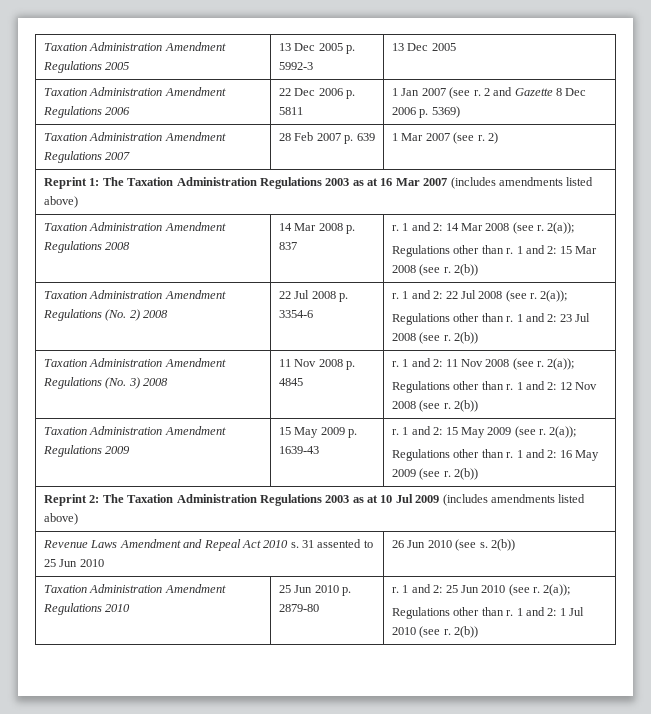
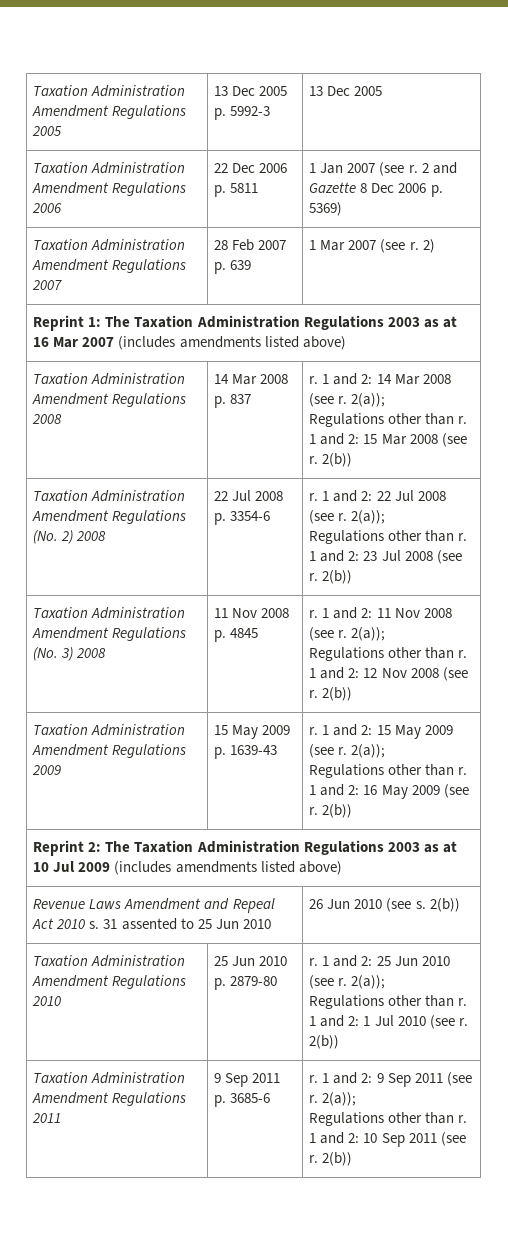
+ Taxation Administration Amendment Regulations 2011 | 9 Sep 2011 p. 3685-6 | r. 1 and 2: 9 Sep 2011 (see r. 2(a));
+ Regulations other than r. 1 and 2: 10 Sep 2011 (see r. 2(b))

